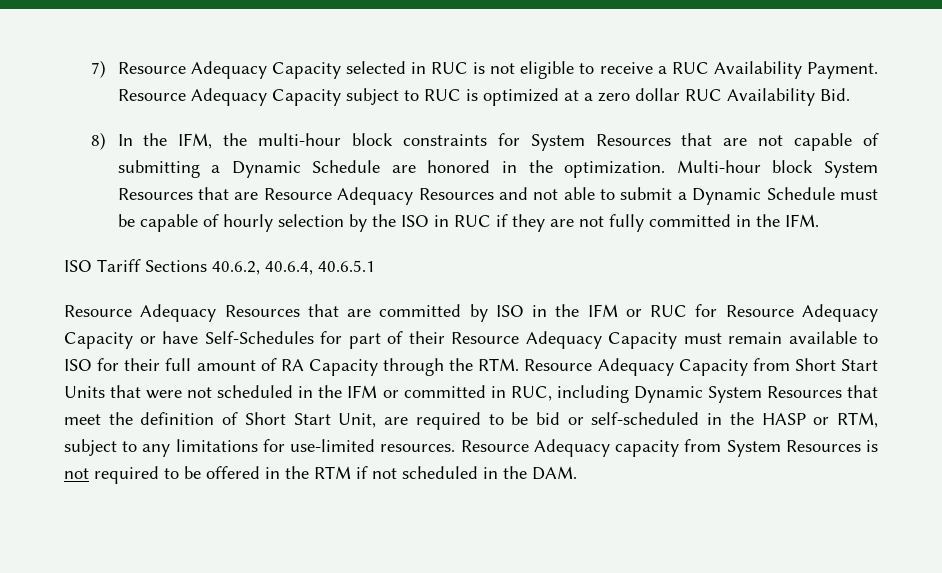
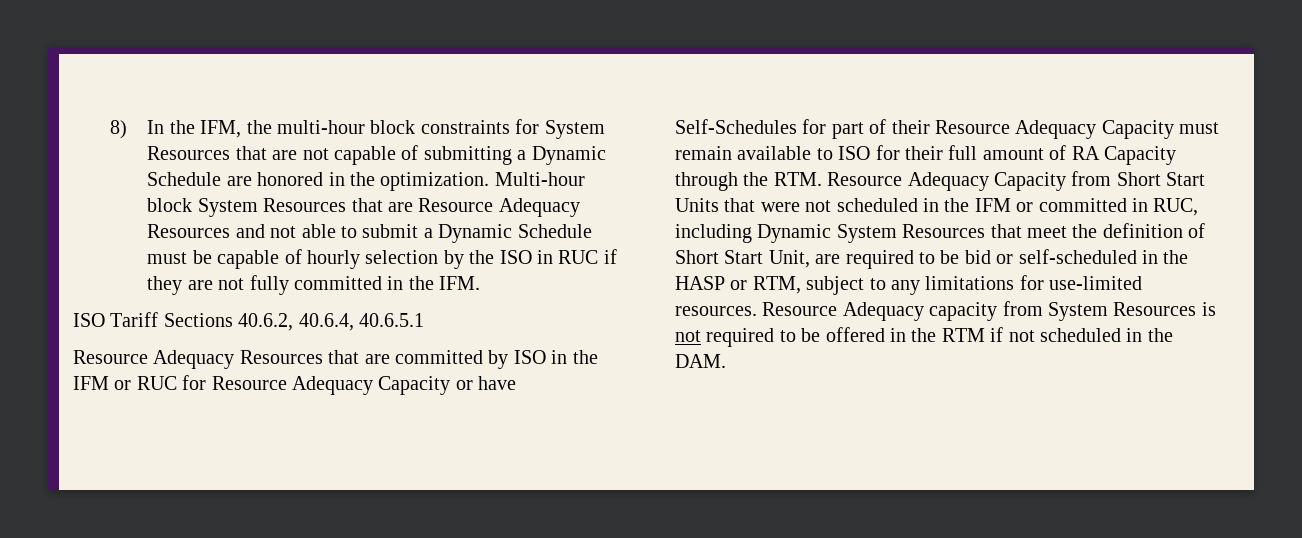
- 7) Resource Adequacy Capacity selected in RUC is not eligible to receive a RUC Availability Payment. Resource Adequacy Capacity subject to RUC is optimized at a zero dollar RUC Availability Bid.

